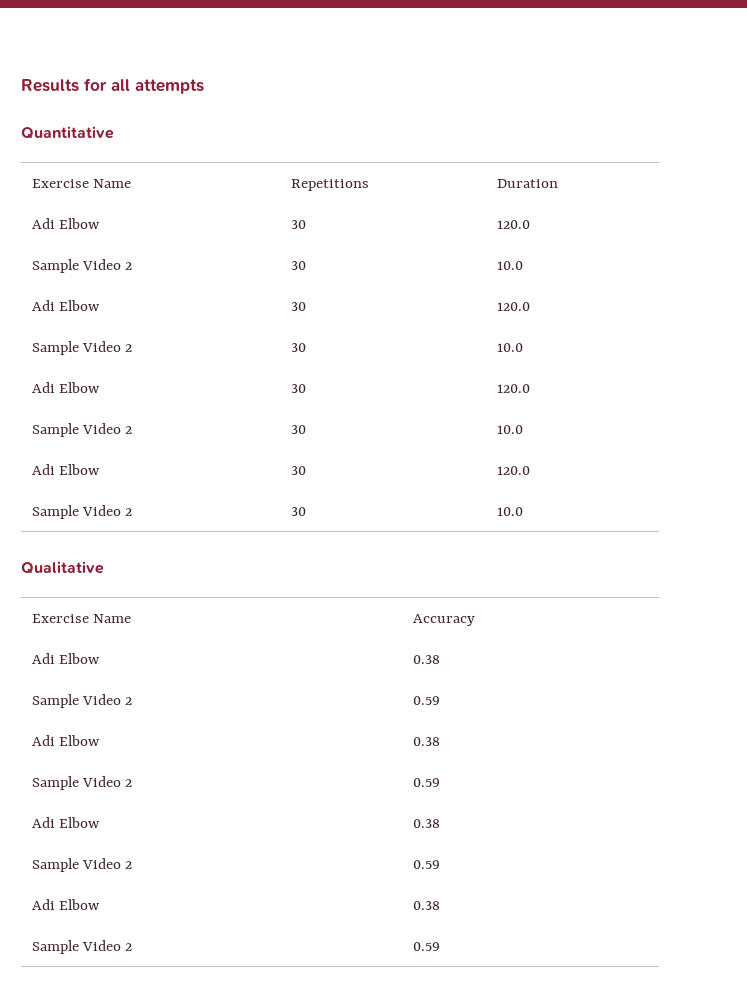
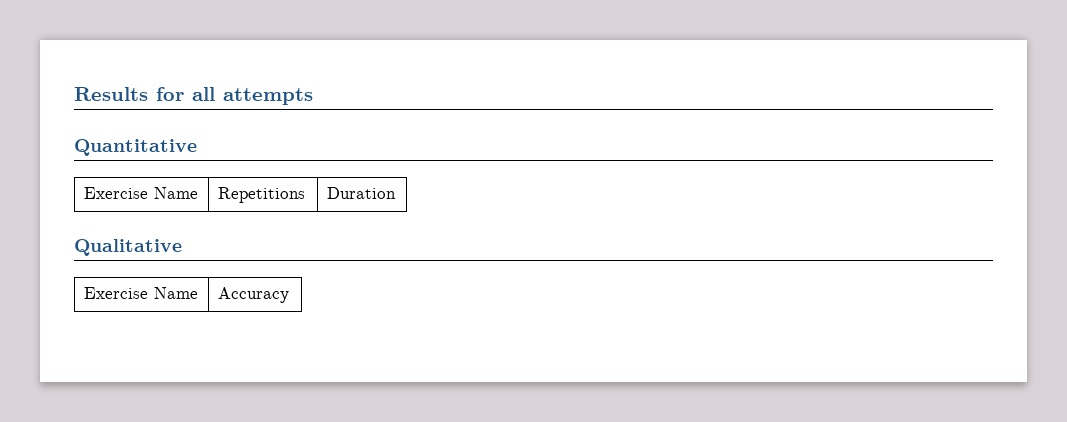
  Exercise Name | Repetitions | Duration
- Adi Elbow | 30 | 120.0
- Sample Video 2 | 30 | 10.0
- Adi Elbow | 30 | 120.0
- Sample Video 2 | 30 | 10.0
- Adi Elbow | 30 | 120.0
- Sample Video 2 | 30 | 10.0
- Adi Elbow | 30 | 120.0
- Sample Video 2 | 30 | 10.0
  Qualitative
  Exercise Name | Accuracy
- Adi Elbow | 0.38
- Sample Video 2 | 0.59
- Adi Elbow | 0.38
- Sample Video 2 | 0.59
- Adi Elbow | 0.38
- Sample Video 2 | 0.59
- Adi Elbow | 0.38
- Sample Video 2 | 0.59

